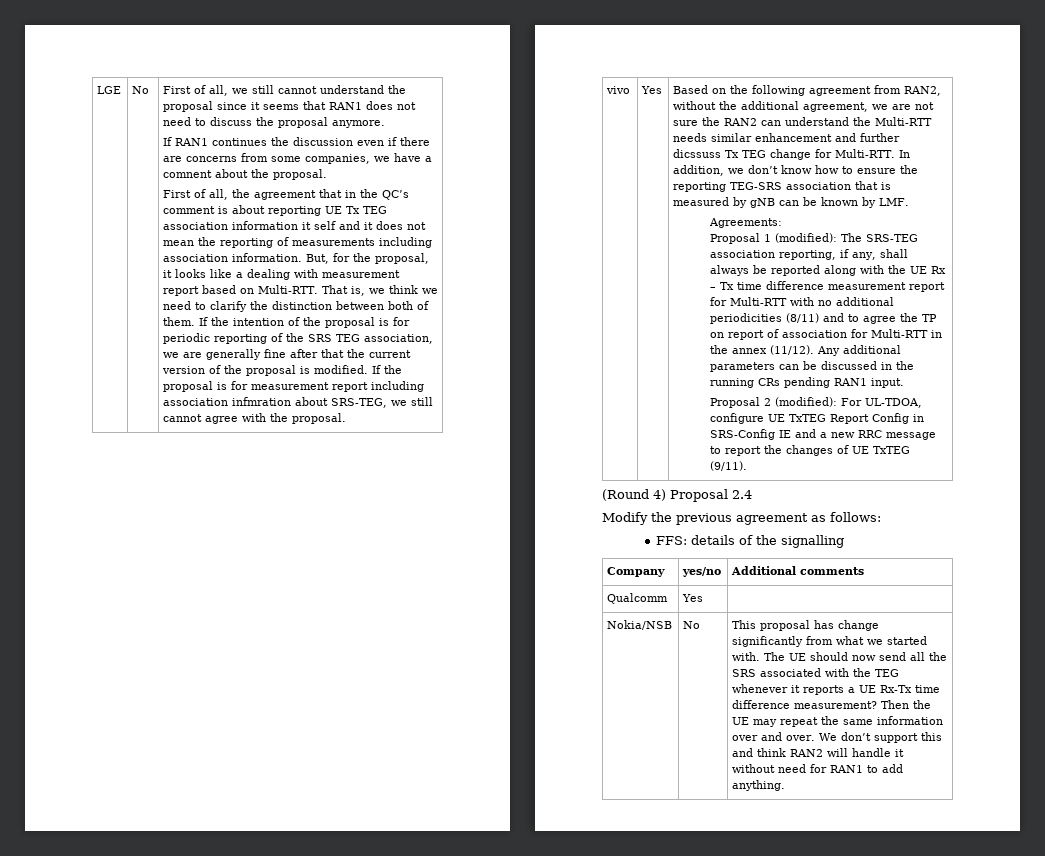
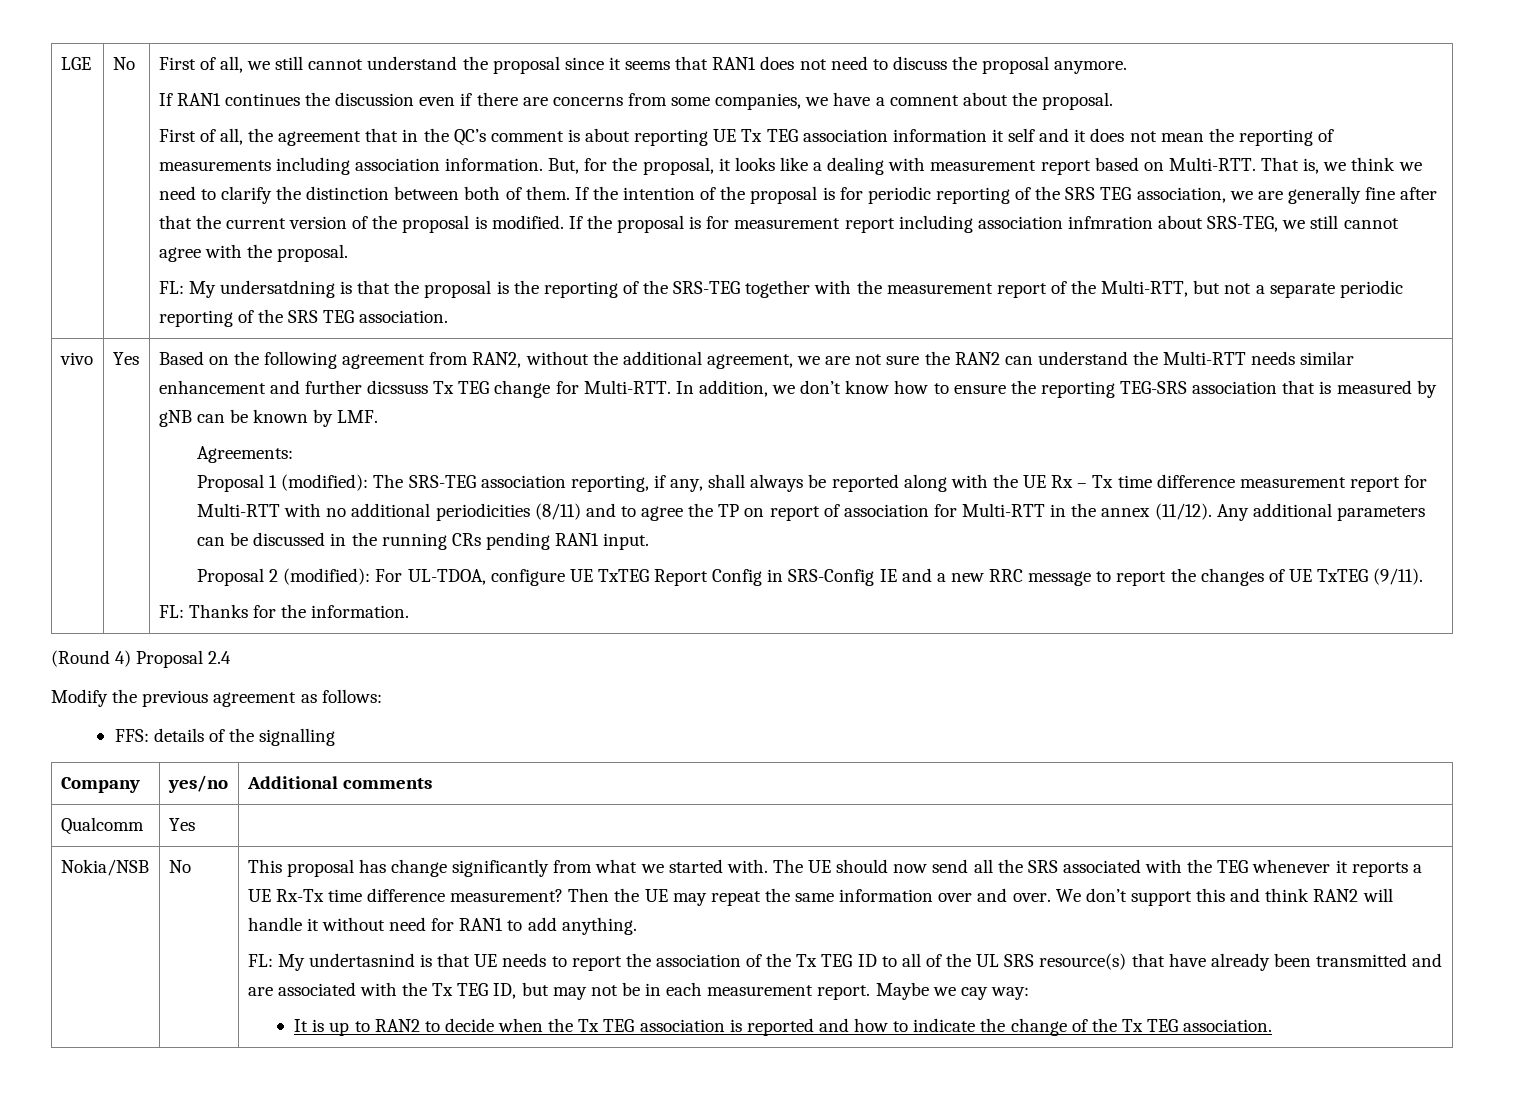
+ FL: My undersatdning is that the proposal is the reporting of the SRS-TEG together with the measurement report of the Multi-RTT, but not a separate periodic reporting of the SRS TEG association.
+ FL: Thanks for the information.
+ FL: My undertasnind is that UE needs to report the association of the Tx TEG ID to all of the UL SRS resource(s) that have already been transmitted and are associated with the Tx TEG ID, but may not be in each measurement report. Maybe we cay way:
+ It is up to RAN2 to decide when the Tx TEG association is reported and how to indicate the change of the Tx TEG association.

